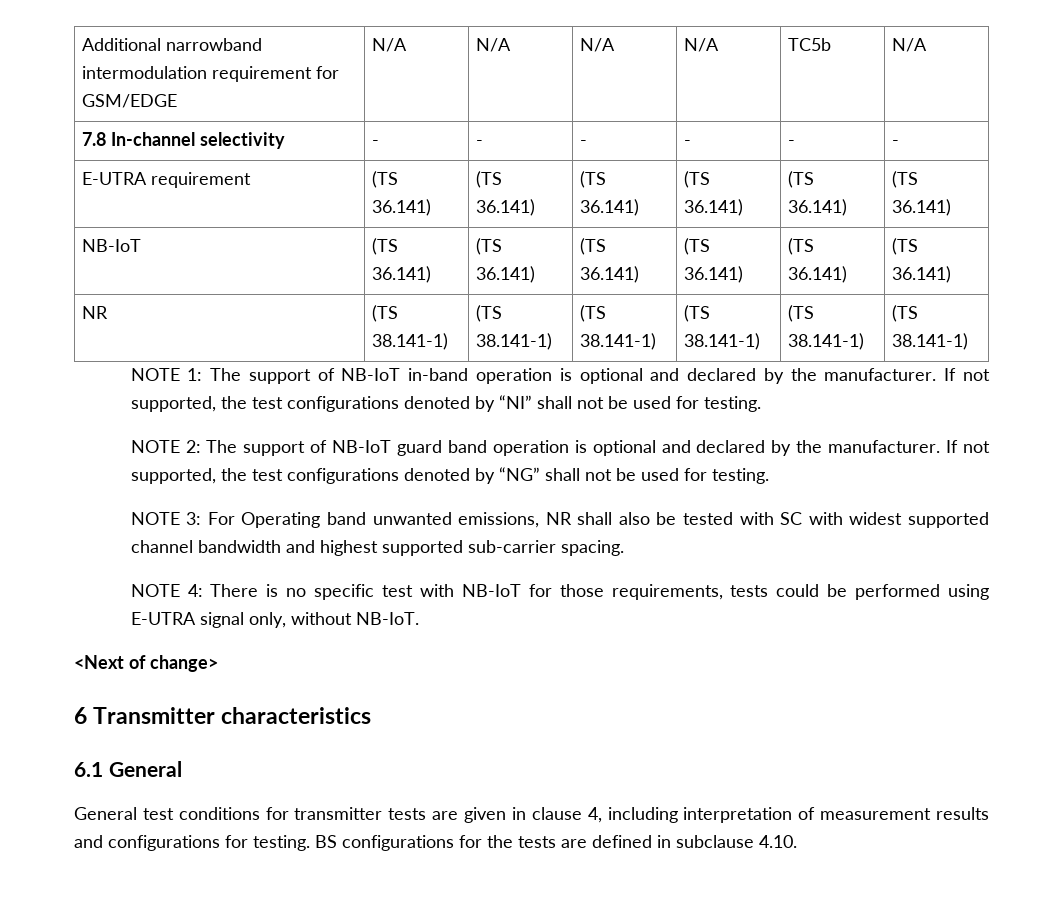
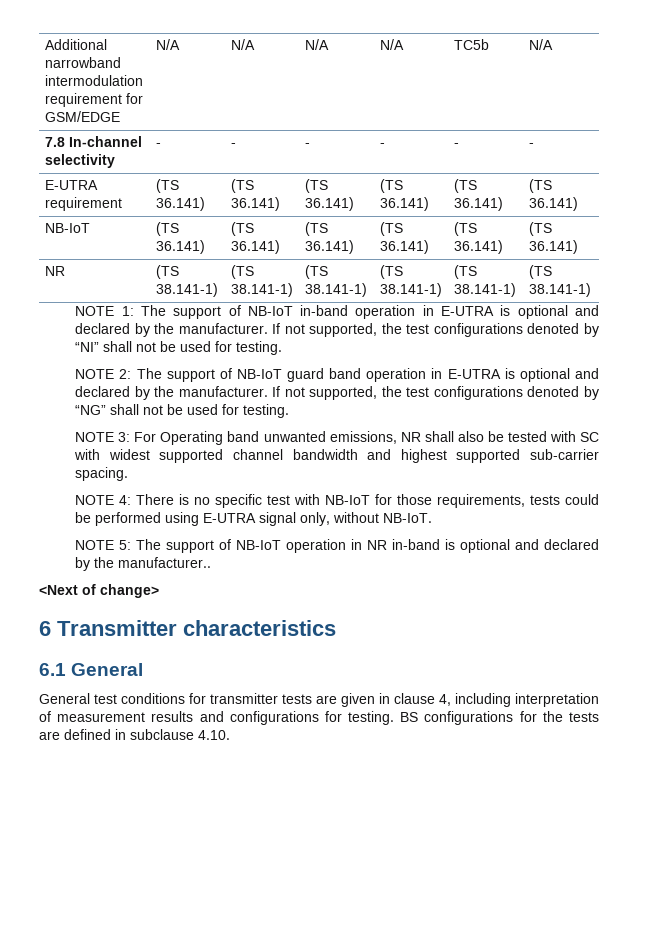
- NOTE 1: The support of NB-IoT in-band operation is optional and declared by the manufacturer.
+ NOTE 1: The support of NB-IoT in-band operation in E-UTRA is optional and declared by the manufacturer.
- NOTE 2: The support of NB-IoT guard band operation is optional and declared by the manufacturer.
+ NOTE 2: The support of NB-IoT guard band operation in E-UTRA is optional and declared by the manufacturer.
+ NOTE 5: The support of NB-IoT operation in NR in-band is optional and declared by the manufacturer..

